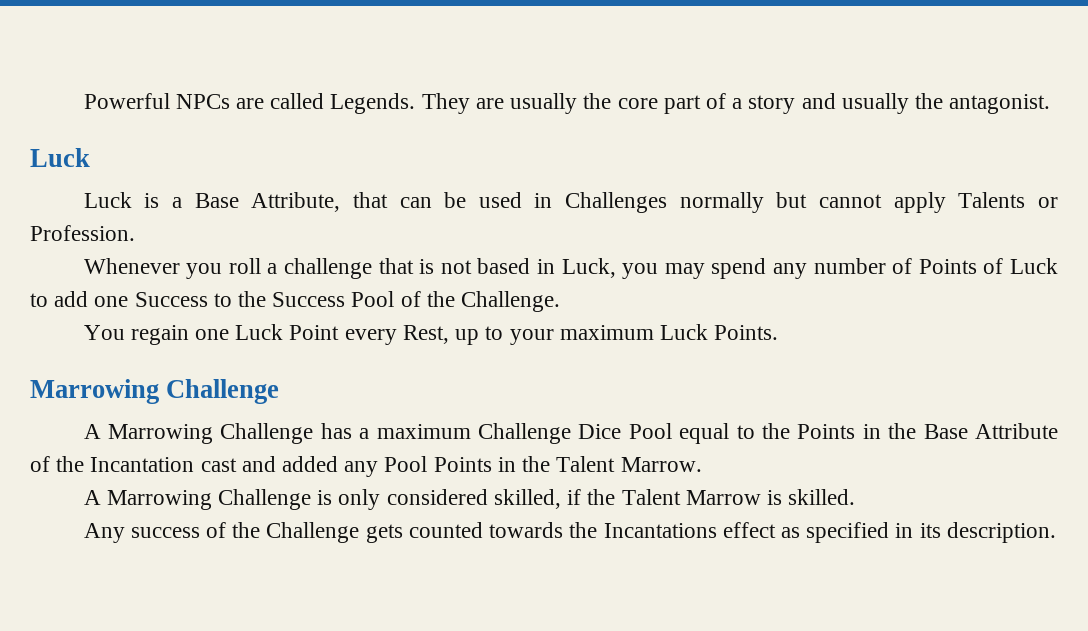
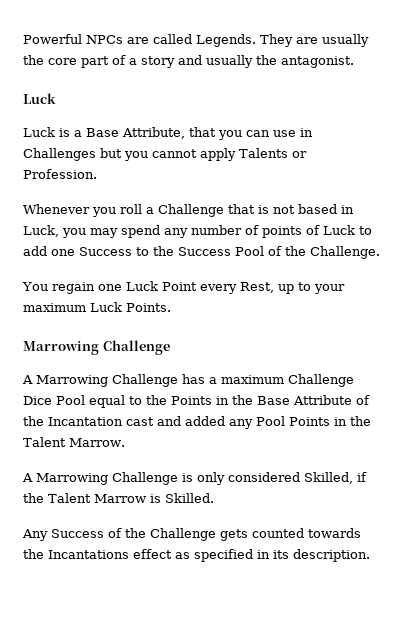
- Luck is a Base Attribute, that can be used in Challenges normally but cannot apply Talents or Profession.
+ Luck is a Base Attribute, that you can use in Challenges but you cannot apply Talents or Profession.
- Whenever you roll a challenge that is not based in Luck, you may spend any number of Points of Luck to add one Success to the Success Pool of the Challenge.
+ Whenever you roll a Challenge that is not based in Luck, you may spend any number of points of Luck to add one Success to the Success Pool of the Challenge.
- A Marrowing Challenge is only considered skilled, if the Talent Marrow is skilled.
+ A Marrowing Challenge is only considered Skilled, if the Talent Marrow is Skilled.
- Any success of the Challenge gets counted towards the Incantations effect as specified in its description.
+ Any Success of the Challenge gets counted towards the Incantations effect as specified in its description.

